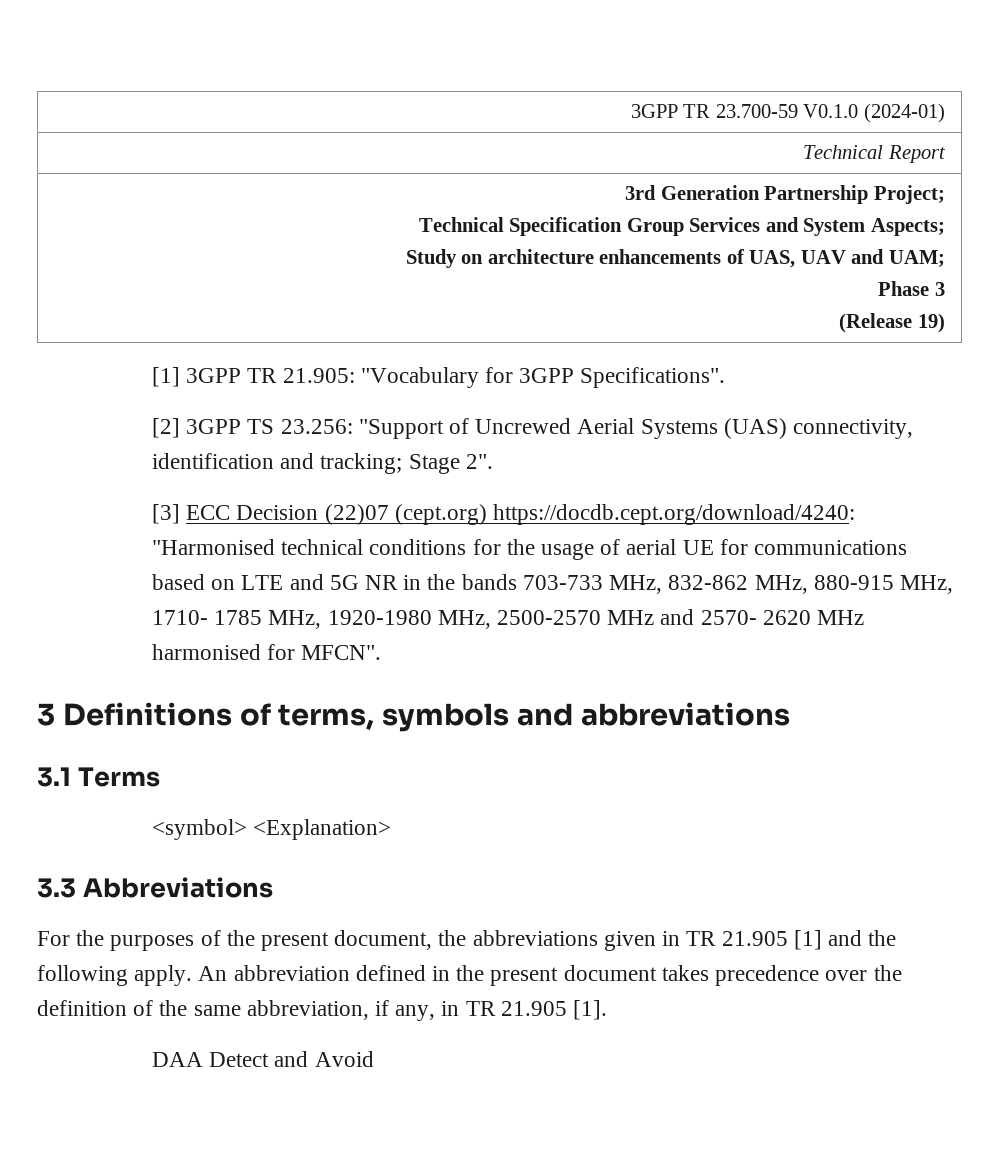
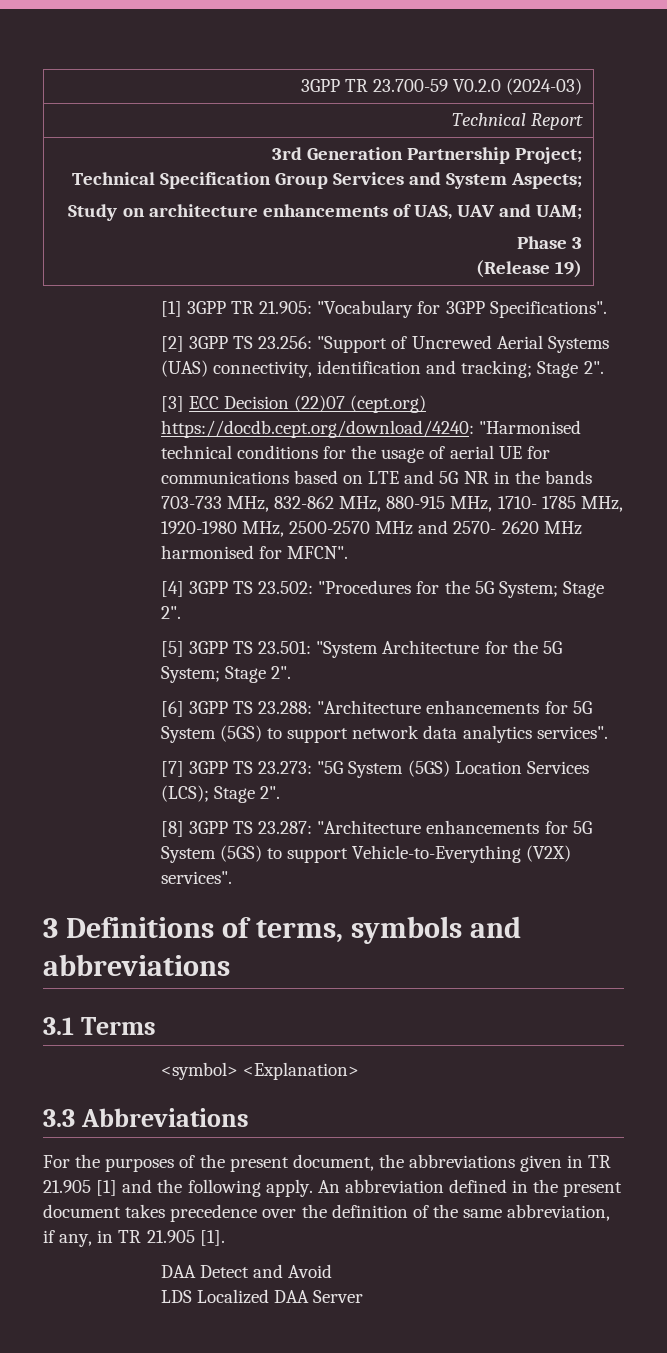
- 3GPP TR 23.700-59 V0.1.0 (2024-01)
+ 3GPP TR 23.700-59 V0.2.0 (2024-03)
+ [4] 3GPP TS 23.502: "Procedures for the 5G System; Stage 2".
+ [5] 3GPP TS 23.501: "System Architecture for the 5G System; Stage 2".
+ [6] 3GPP TS 23.288: "Architecture enhancements for 5G System (5GS) to support network data analytics services".
+ [7] 3GPP TS 23.273: "5G System (5GS) Location Services (LCS); Stage 2".
+ [8] 3GPP TS 23.287: "Architecture enhancements for 5G System (5GS) to support Vehicle-to-Everything (V2X) services".
+ LDS Localized DAA Server

